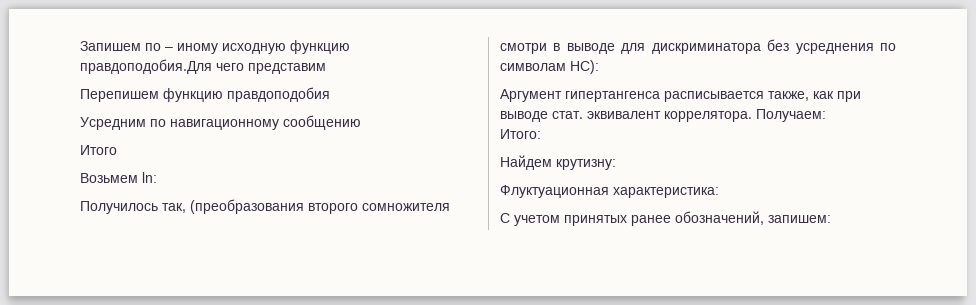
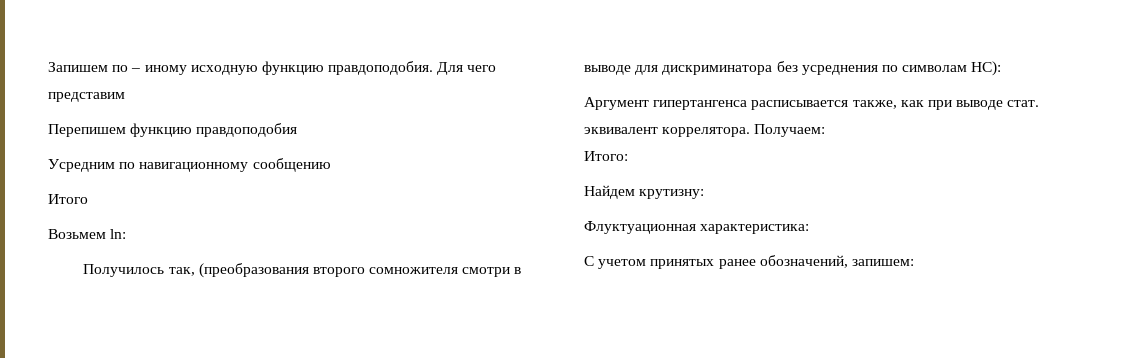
- Запишем по – иному исходную функцию правдоподобия.Для чего представим
+ Запишем по – иному исходную функцию правдоподобия. Для чего представим

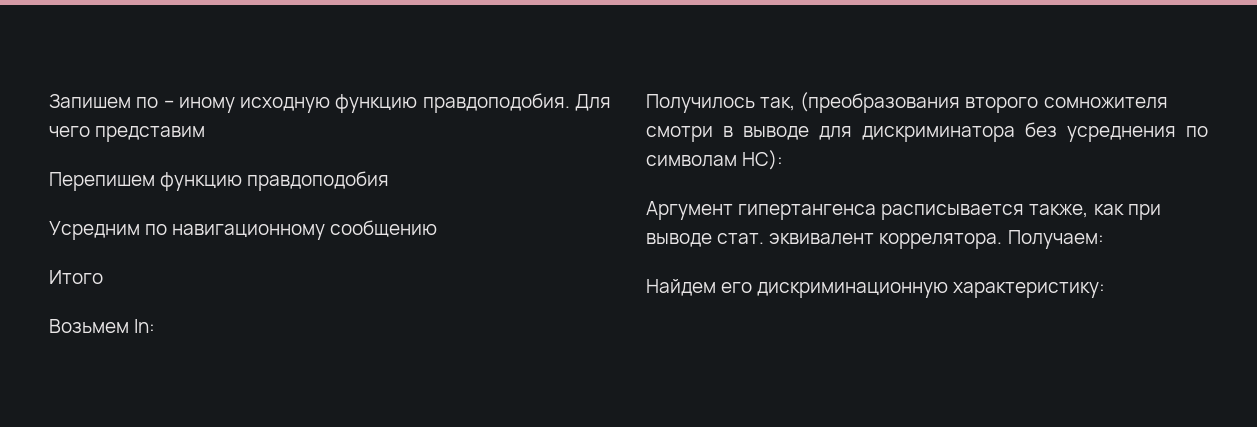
- Итого:
- Найдем крутизну:
- Флуктуационная характеристика:
- С учетом принятых ранее обозначений, запишем:
+ Найдем его дискриминационную характеристику:

